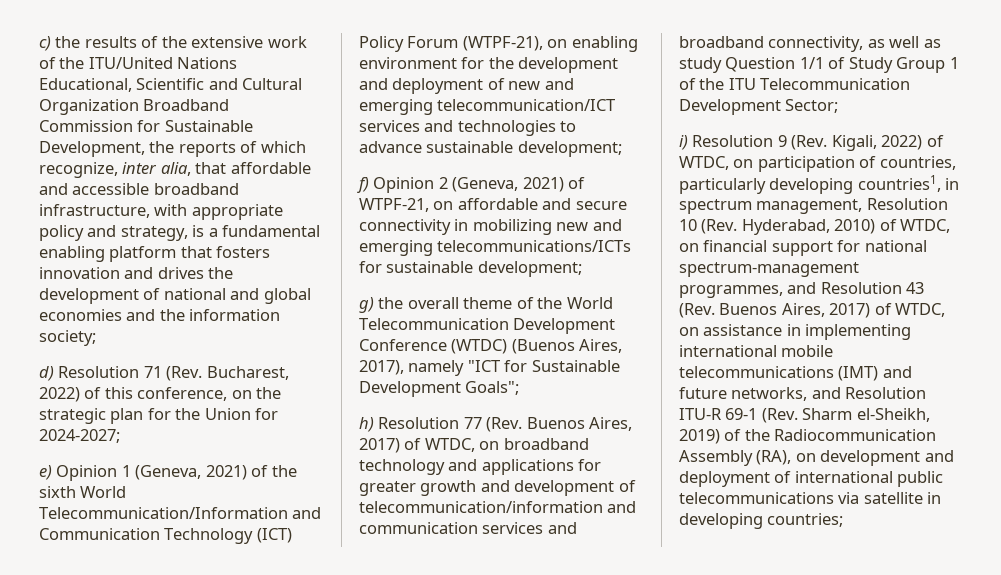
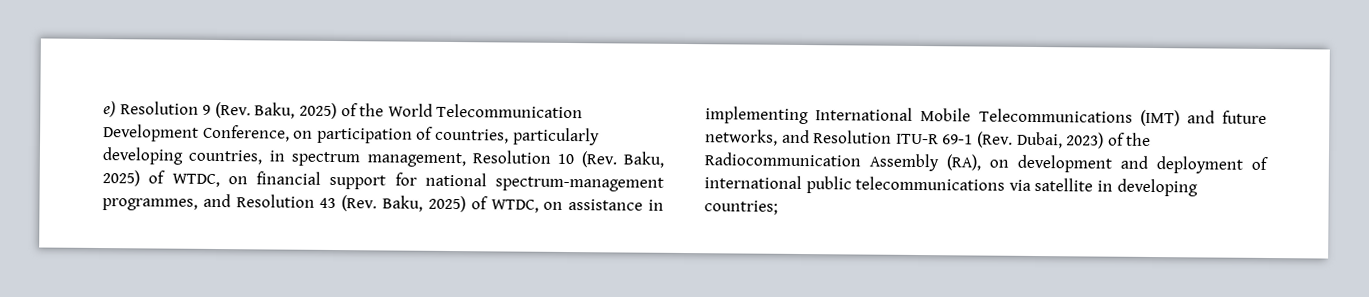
- c) the results of the extensive work of the ITU/United Nations Educational, Scientific and Cultural Organization Broadband Commission for Sustainable Development, the reports of which recognize, inter alia, that affordable and accessible broadband infrastructure, with appropriate policy and strategy, is a fundamental enabling platform that fosters innovation and drives the development of national and global economies and the information society;
- d) Resolution 71 (Rev. Bucharest, 2022) of this conference, on the strategic plan for the Union for 2024-2027;
- e) Opinion 1 (Geneva, 2021) of the sixth World Telecommunication/Information and Communication Technology (ICT) Policy Forum (WTPF-21), on enabling environment for the development and deployment of new and emerging telecommunication/ICT services and technologies to advance sustainable development;
- f) Opinion 2 (Geneva, 2021) of WTPF-21, on affordable and secure connectivity in mobilizing new and emerging telecommunications/ICTs for sustainable development;
- g) the overall theme of the World Telecommunication Development Conference (WTDC) (Buenos Aires, 2017), namely "ICT for Sustainable Development Goals";
- h) Resolution 77 (Rev. Buenos Aires, 2017) of WTDC, on broadband technology and applications for greater growth and development of telecommunication/information and communication services and broadband connectivity, as well as study Question 1/1 of Study Group 1 of the ITU Telecommunication Development Sector;
- i) Resolution 9 (Rev. Kigali, 2022) of WTDC, on participation of countries, particularly developing countries1, in spectrum management, Resolution 10 (Rev. Hyderabad, 2010) of WTDC, on financial support for national spectrum-management programmes, and Resolution 43 (Rev. Buenos Aires, 2017) of WTDC, on assistance in implementing international mobile telecommunications (IMT) and future networks, and Resolution ITU-R 69-1 (Rev. Sharm el-Sheikh, 2019) of the Radiocommunication Assembly (RA), on development and deployment of international public telecommunications via satellite in developing countries;
+ e) Resolution 9 (Rev. Baku, 2025) of the World Telecommunication Development Conference, on participation of countries, particularly developing countries, in spectrum management, Resolution 10 (Rev. Baku, 2025) of WTDC, on financial support for national spectrum-management programmes, and Resolution 43 (Rev. Baku, 2025) of WTDC, on assistance in implementing International Mobile Telecommunications (IMT) and future networks, and Resolution ITU-R 69-1 (Rev. Dubai, 2023) of the Radiocommunication Assembly (RA), on development and deployment of international public telecommunications via satellite in developing countries;

